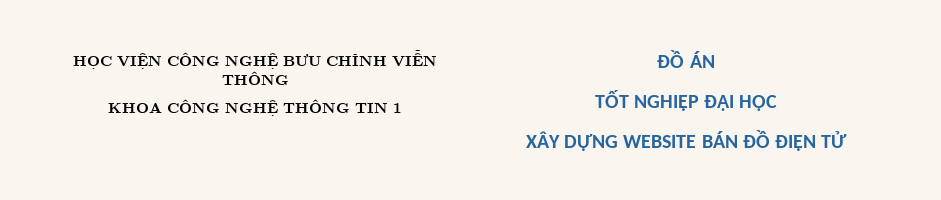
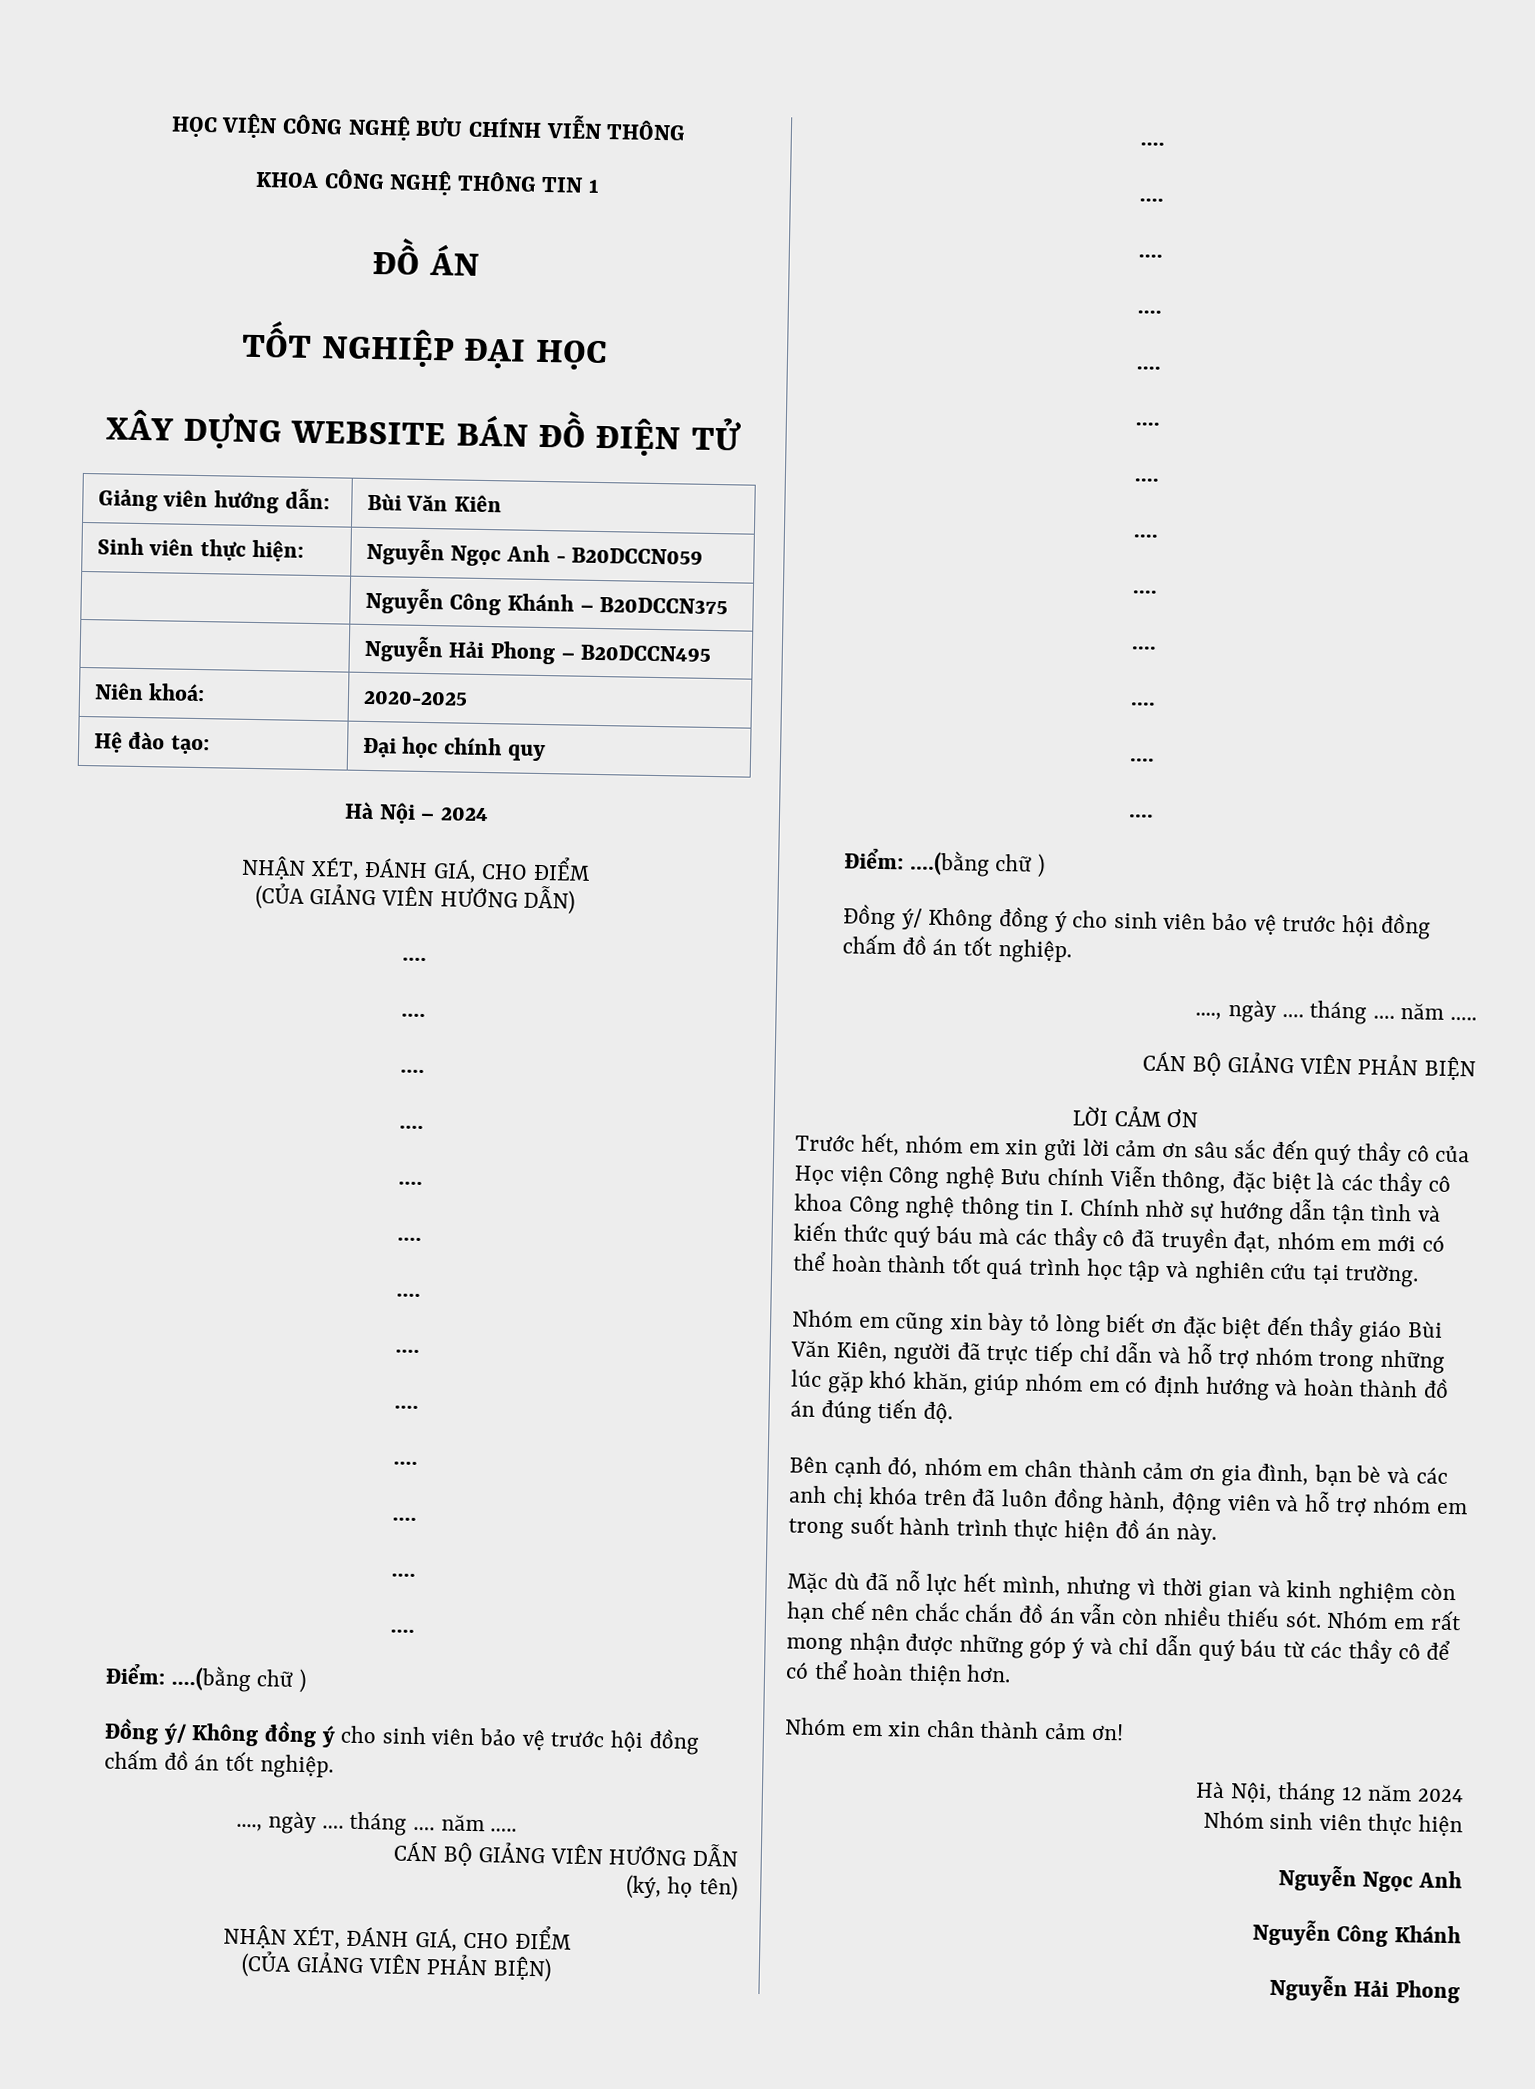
+ Giảng viên hướng dẫn: | Bùi Văn Kiên
+ Sinh viên thực hiện: | Nguyễn Ngọc Anh - B20DCCN059
+ | Nguyễn Công Khánh – B20DCCN375
+ | Nguyễn Hải Phong – B20DCCN495
+ Niên khoá: | 2020-2025
+ Hệ đào tạo: | Đại học chính quy
+ Hà Nội – 2024
+ NHẬN XÉT, ĐÁNH GIÁ, CHO ĐIỂM
+ (CỦA GIẢNG VIÊN HƯỚNG DẪN)
+ ....
+ ....
+ ....
+ ....
+ ....
+ ....
+ ....
+ ....
+ ....
+ ....
+ ....
+ ....
+ ....
+ Điểm: ....(bằng chữ )
+ Đồng ý/ Không đồng ý cho sinh viên bảo vệ trước hội đồng chấm đồ án tốt nghiệp.
+ ...., ngày …. tháng …. năm …..
+ CÁN BỘ GIẢNG VIÊN HƯỚNG DẪN
+ (ký, họ tên)
+ NHẬN XÉT, ĐÁNH GIÁ, CHO ĐIỂM
+ (CỦA GIẢNG VIÊN PHẢN BIỆN)
+ ....
+ ....
+ ....
+ ....
+ ....
+ ....
+ ....
+ ....
+ ....
+ ....
+ ....
+ ....
+ ....
+ Điểm: ....(bằng chữ )
+ Đồng ý/ Không đồng ý cho sinh viên bảo vệ trước hội đồng chấm đồ án tốt nghiệp.
+ ...., ngày …. tháng …. năm …..
+ CÁN BỘ GIẢNG VIÊN PHẢN BIỆN
+ LỜI CẢM ƠN
+ Trước hết, nhóm em xin gửi lời cảm ơn sâu sắc đến quý thầy cô của Học viện Công nghệ Bưu chính Viễn thông, đặc biệt là các thầy cô khoa Công nghệ thông tin I. Chính nhờ sự hướng dẫn tận tình và kiến thức quý báu mà các thầy cô đã truyền đạt, nhóm em mới có thể hoàn thành tốt quá trình học tập và nghiên cứu tại trường.
+ Nhóm em cũng xin bày tỏ lòng biết ơn đặc biệt đến thầy giáo Bùi Văn Kiên, người đã trực tiếp chỉ dẫn và hỗ trợ nhóm trong những lúc gặp khó khăn, giúp nhóm em có định hướng và hoàn thành đồ án đúng tiến độ.
+ Bên cạnh đó, nhóm em chân thành cảm ơn gia đình, bạn bè và các anh chị khóa trên đã luôn đồng hành, động viên và hỗ trợ nhóm em trong suốt hành trình thực hiện đồ án này.
+ Mặc dù đã nỗ lực hết mình, nhưng vì thời gian và kinh nghiệm còn hạn chế nên chắc chắn đồ án vẫn còn nhiều thiếu sót. Nhóm em rất mong nhận được những góp ý và chỉ dẫn quý báu từ các thầy cô để có thể hoàn thiện hơn.
+ Nhóm em xin chân thành cảm ơn!
+ Hà Nội, tháng 12 năm 2024
+ Nhóm sinh viên thực hiện
+ Nguyễn Ngọc Anh
+ Nguyễn Công Khánh
+ Nguyễn Hải Phong

